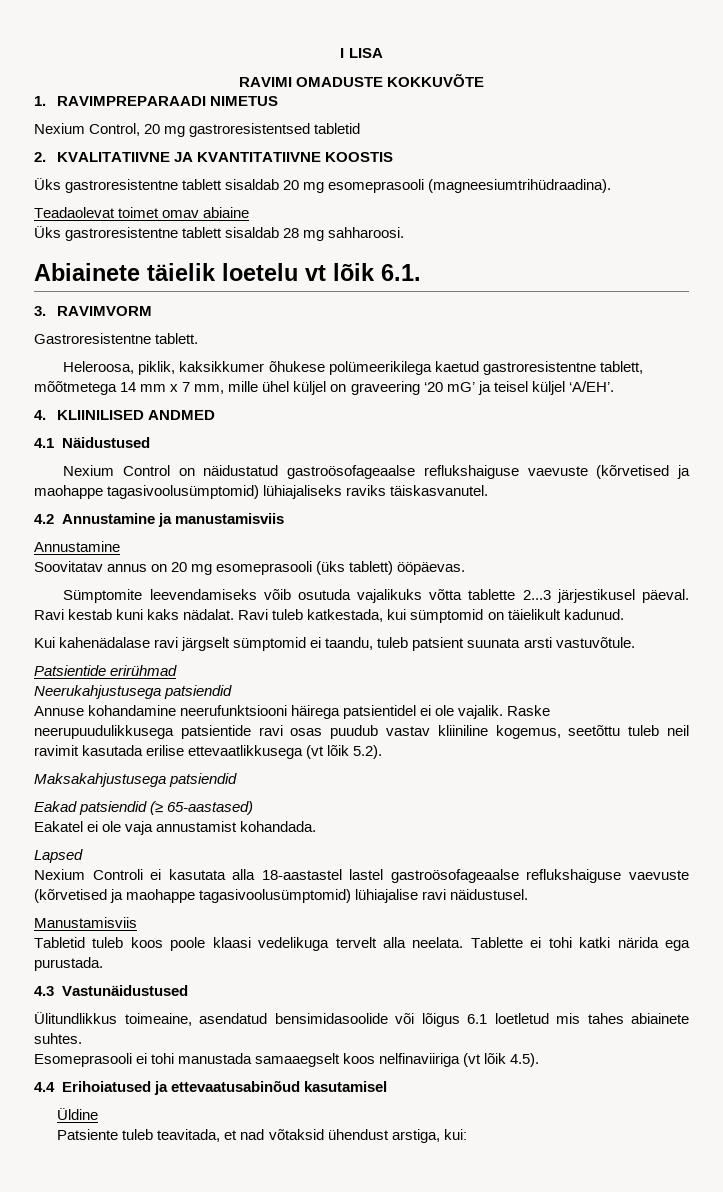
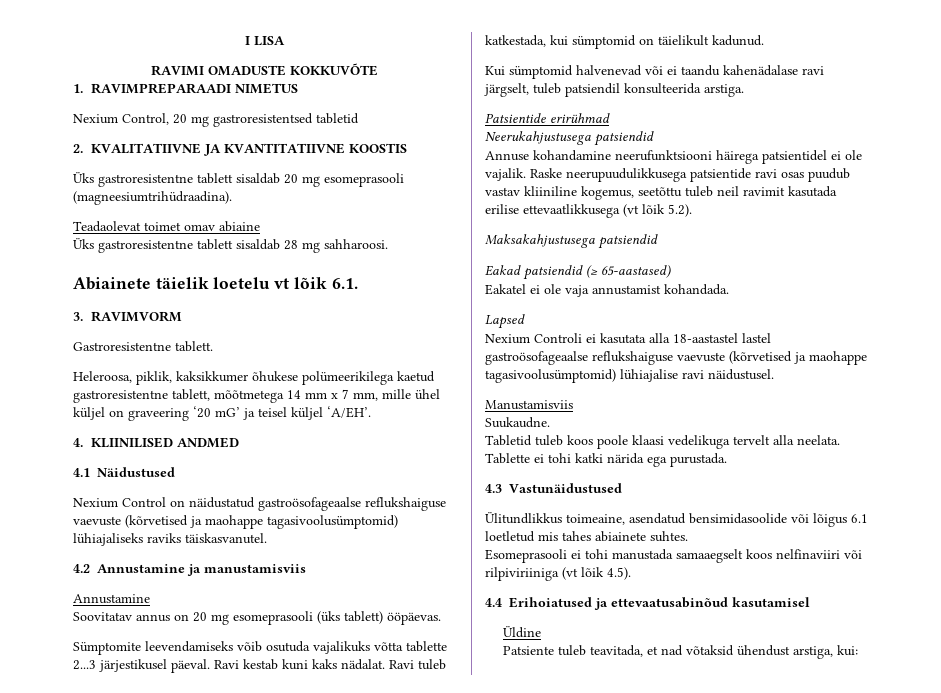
- Kui kahenädalase ravi järgselt sümptomid ei taandu, tuleb patsient suunata arsti vastuvõtule.
+ Kui sümptomid halvenevad või ei taandu kahenädalase ravi järgselt, tuleb patsiendil konsulteerida arstiga.
+ Suukaudne.
- Esomeprasooli ei tohi manustada samaaegselt koos nelfinaviiriga (vt lõik 4.5).
+ Esomeprasooli ei tohi manustada samaaegselt koos nelfinaviiri või rilpiviriiniga (vt lõik 4.5).

